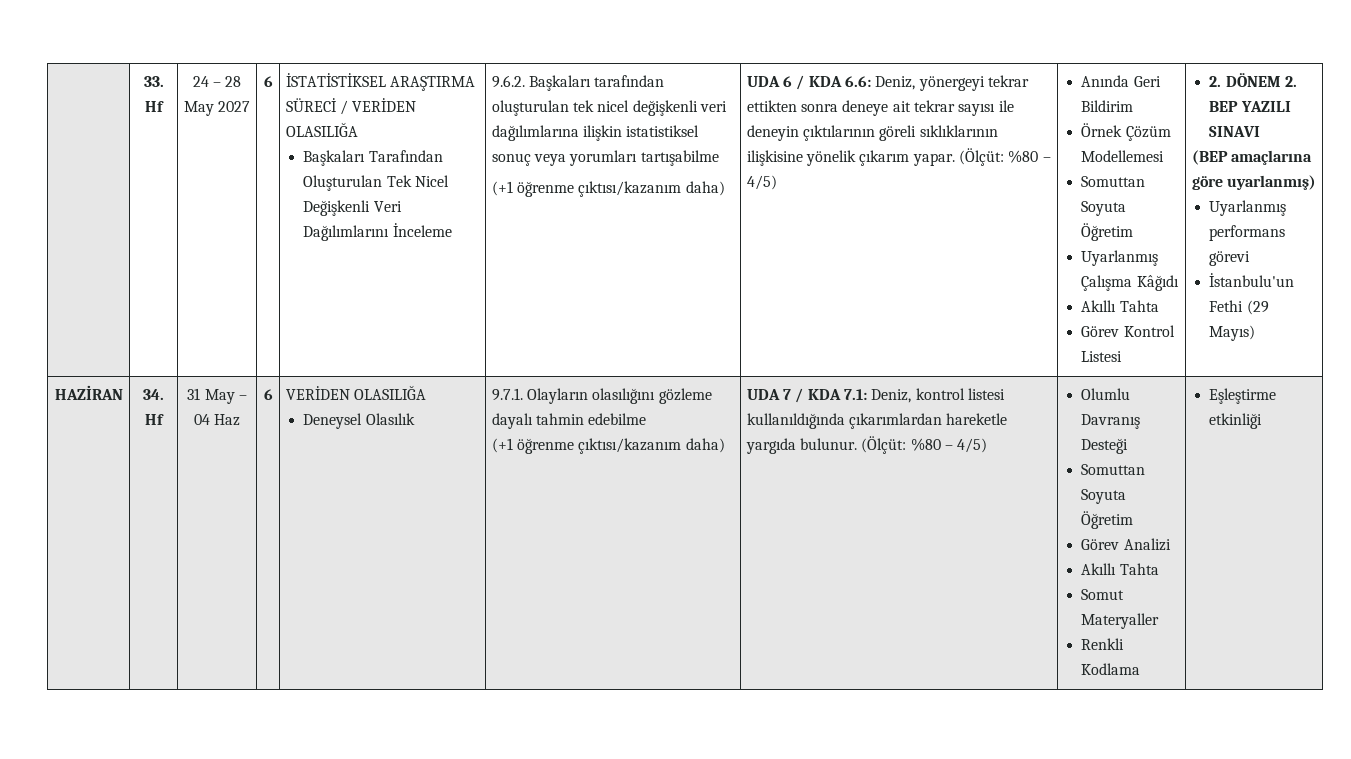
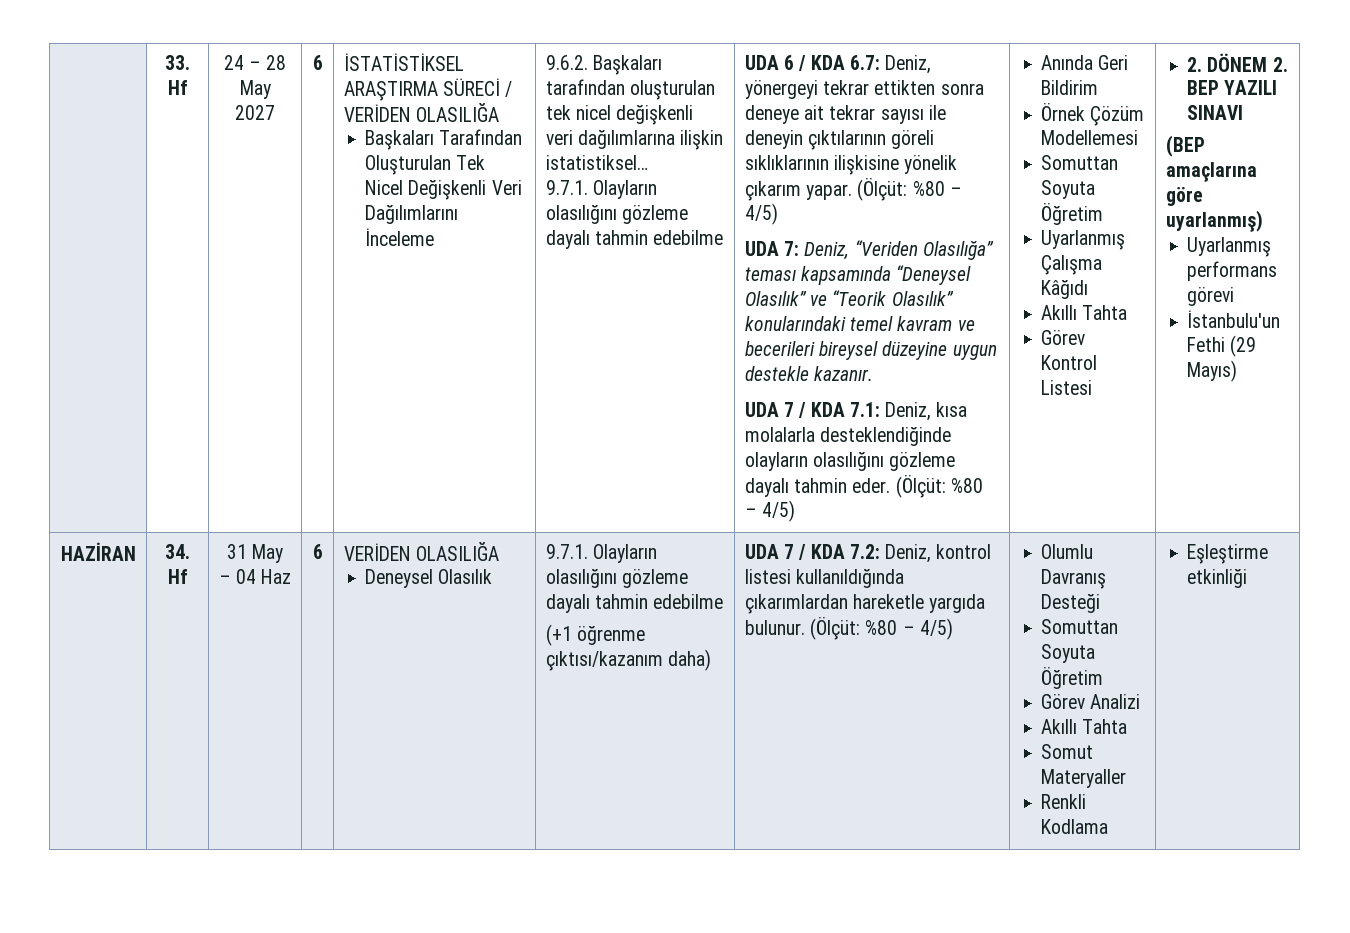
- 9.6.2. Başkaları tarafından oluşturulan tek nicel değişkenli veri dağılımlarına ilişkin istatistiksel sonuç veya yorumları tartışabilme
- (+1 öğrenme çıktısı/kazanım daha)
+ 9.6.2. Başkaları tarafından oluşturulan tek nicel değişkenli veri dağılımlarına ilişkin istatistiksel…
+ 9.7.1. Olayların olasılığını gözleme dayalı tahmin edebilme
- UDA 6 / KDA 6.6: Deniz, yönergeyi tekrar ettikten sonra deneye ait tekrar sayısı ile deneyin çıktılarının göreli sıklıklarının ilişkisine yönelik çıkarım yapar.
+ UDA 6 / KDA 6.7: Deniz, yönergeyi tekrar ettikten sonra deneye ait tekrar sayısı ile deneyin çıktılarının göreli sıklıklarının ilişkisine yönelik çıkarım yapar.
+ UDA 7: Deniz, “Veriden Olasılığa” teması kapsamında “Deneysel Olasılık” ve “Teorik Olasılık” konularındaki temel kavram ve becerileri bireysel düzeyine uygun destekle kazanır.
+ UDA 7 / KDA 7.1: Deniz, kısa molalarla desteklendiğinde olayların olasılığını gözleme dayalı tahmin eder. (Ölçüt: %80 – 4/5)
- UDA 7 / KDA 7.1: Deniz, kontrol listesi kullanıldığında çıkarımlardan hareketle yargıda bulunur.
+ UDA 7 / KDA 7.2: Deniz, kontrol listesi kullanıldığında çıkarımlardan hareketle yargıda bulunur.

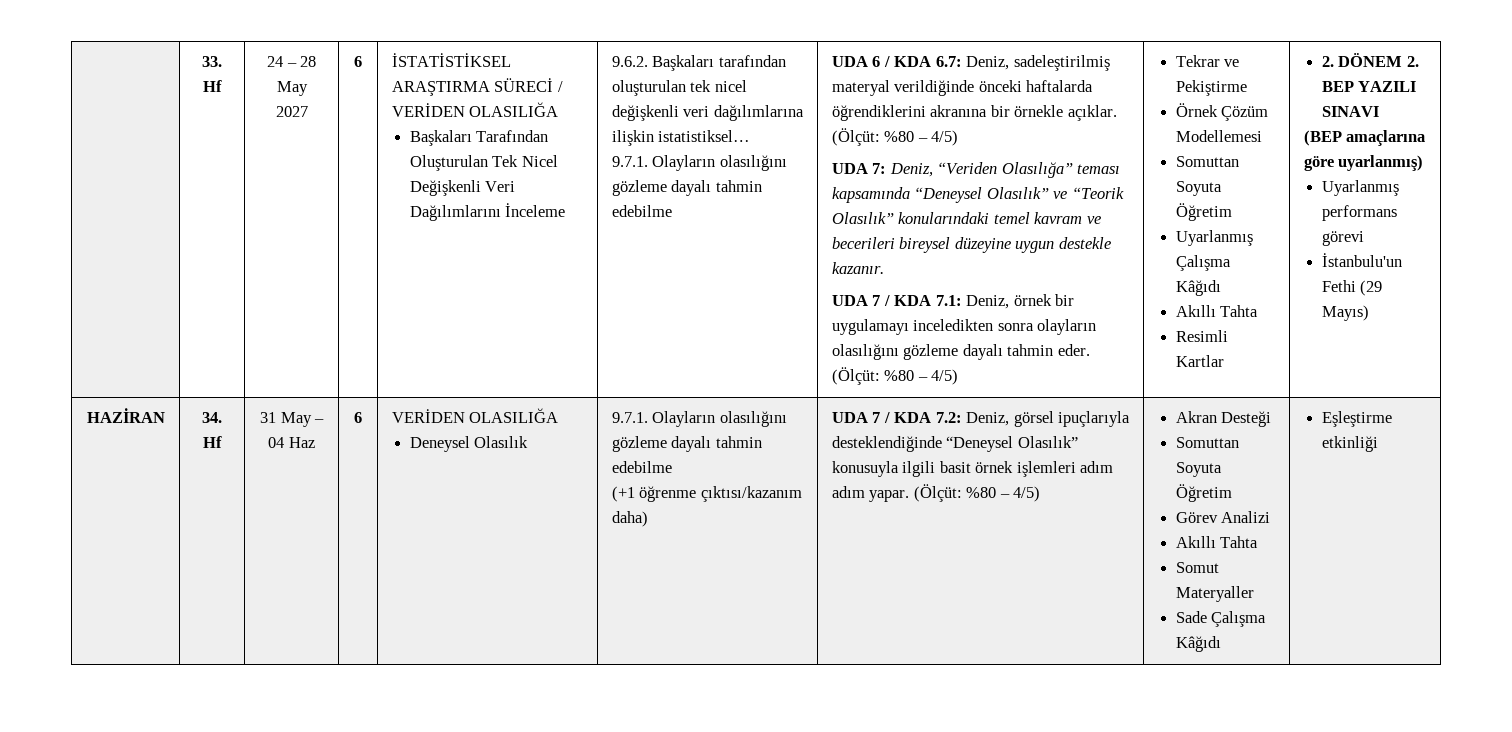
- UDA 6 / KDA 6.7: Deniz, yönergeyi tekrar ettikten sonra deneye ait tekrar sayısı ile deneyin çıktılarının göreli sıklıklarının ilişkisine yönelik çıkarım yapar.
+ UDA 6 / KDA 6.7: Deniz, sadeleştirilmiş materyal verildiğinde önceki haftalarda öğrendiklerini akranına bir örnekle açıklar.
- UDA 7 / KDA 7.1: Deniz, kısa molalarla desteklendiğinde olayların olasılığını gözleme dayalı tahmin eder.
+ UDA 7 / KDA 7.1: Deniz, örnek bir uygulamayı inceledikten sonra olayların olasılığını gözleme dayalı tahmin eder.
- Anında Geri Bildirim
+ Tekrar ve Pekiştirme
- Görev Kontrol Listesi
+ Resimli Kartlar
- UDA 7 / KDA 7.2: Deniz, kontrol listesi kullanıldığında çıkarımlardan hareketle yargıda bulunur. (Ölçüt: %80 – 4/5) | Olumlu Davranış Desteği
+ UDA 7 / KDA 7.2: Deniz, görsel ipuçlarıyla desteklendiğinde “Deneysel Olasılık” konusuyla ilgili basit örnek işlemleri adım adım yapar. (Ölçüt: %80 – 4/5) | Akran Desteği
- Renkli Kodlama
+ Sade Çalışma Kâğıdı

